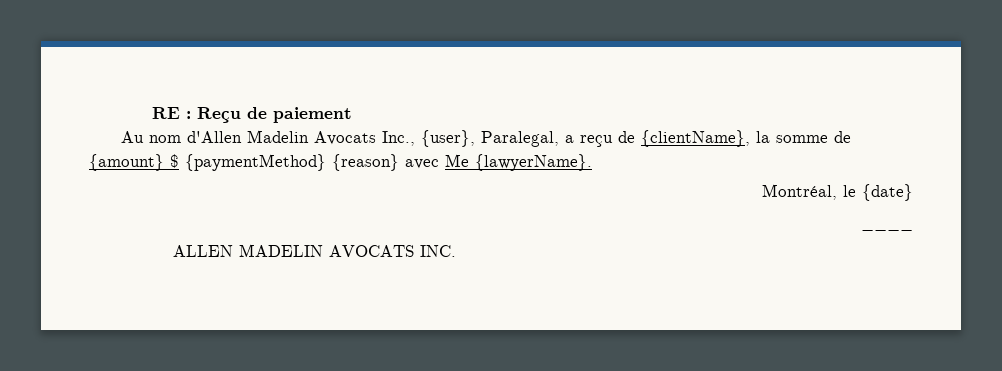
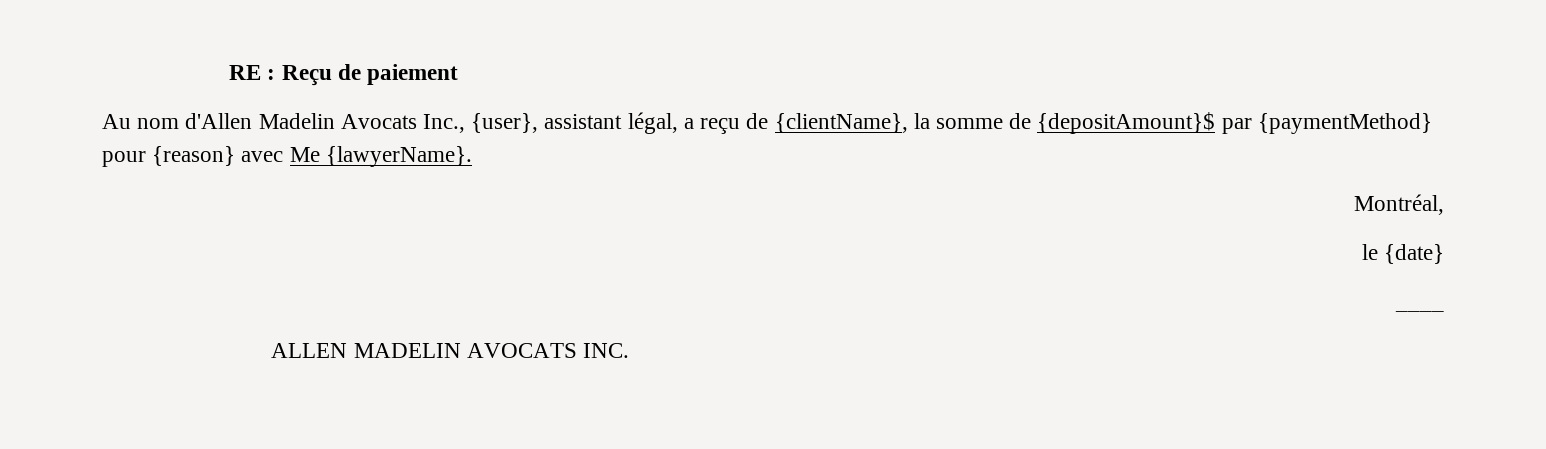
- Au nom d'Allen Madelin Avocats Inc., {user}, Paralegal, a reçu de {clientName}, la somme de {amount} $ {paymentMethod} {reason} avec Me {lawyerName}.
+ Au nom d'Allen Madelin Avocats Inc., {user}, assistant légal, a reçu de {clientName}, la somme de {depositAmount}$ par {paymentMethod} pour {reason} avec Me {lawyerName}.
- Montréal, le {date}
+ Montréal,
+ le {date}

